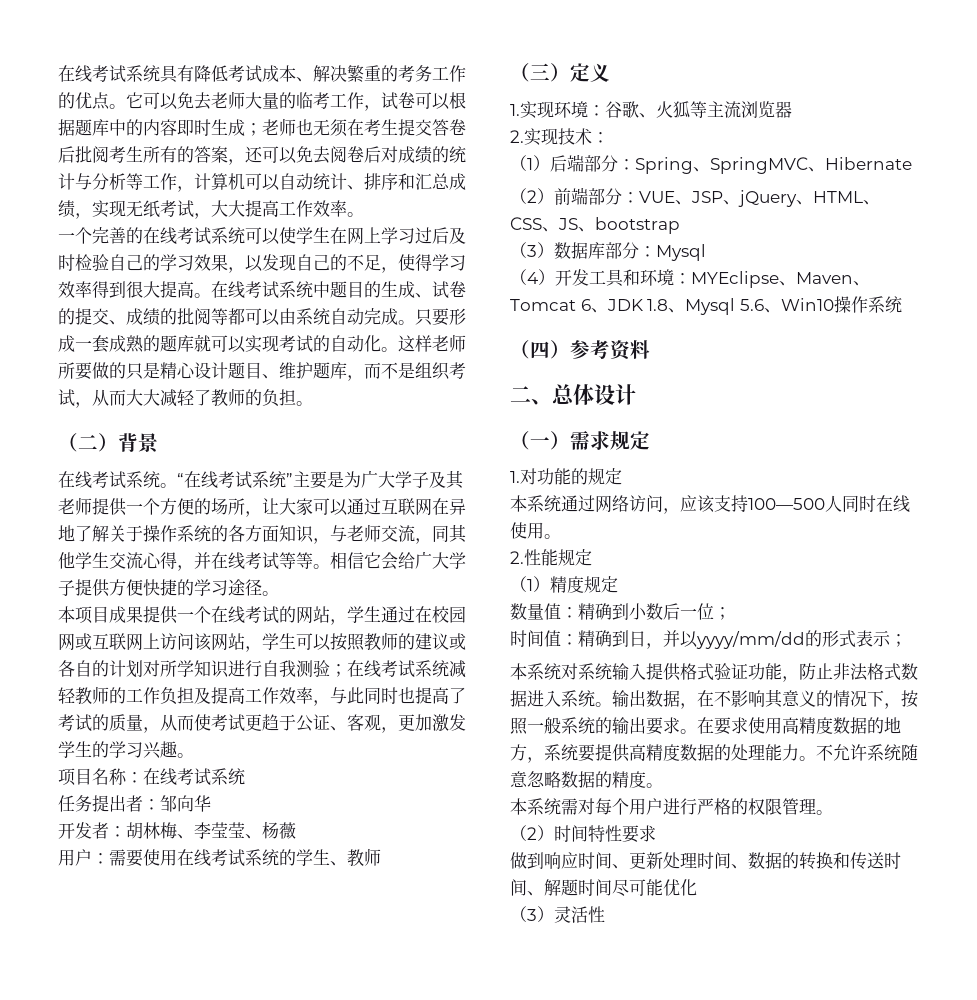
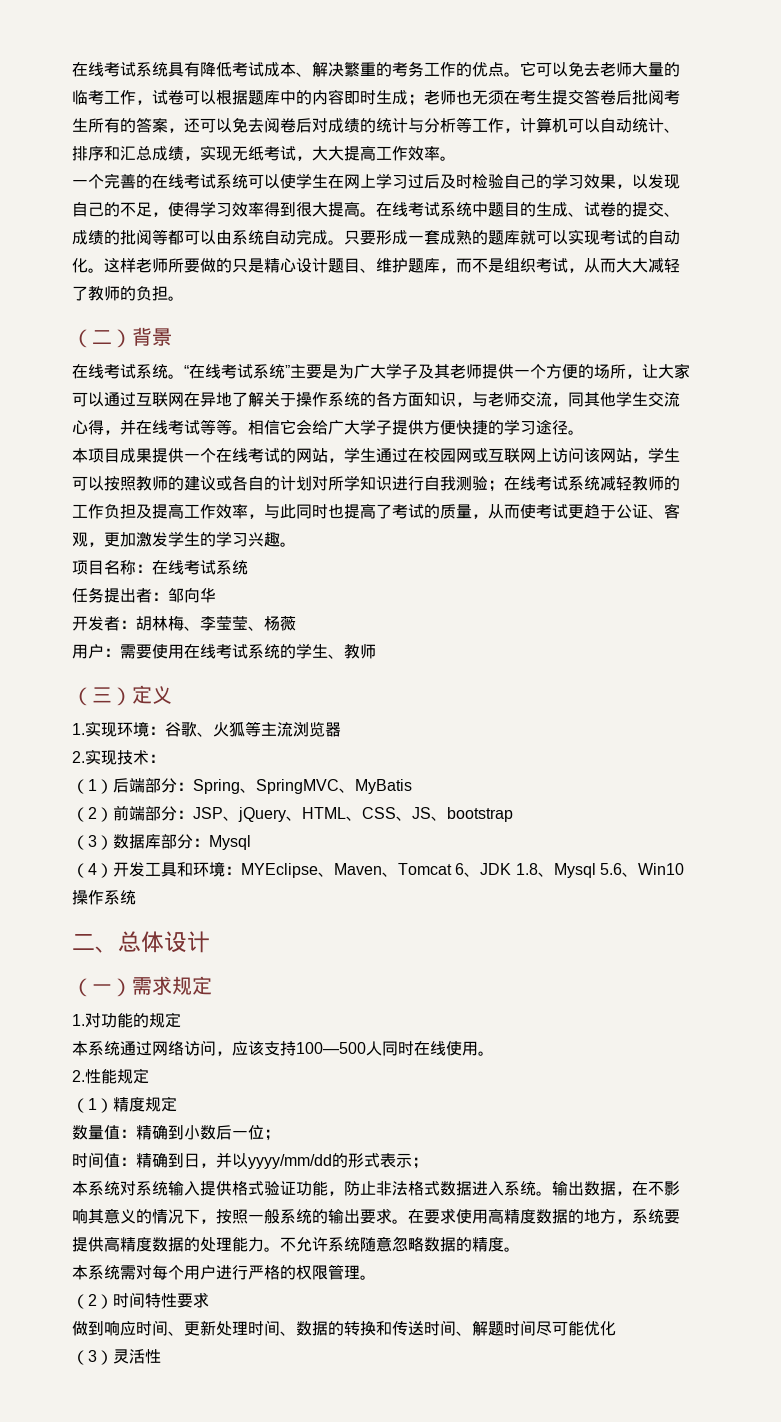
- （1）后端部分：Spring、SpringMVC、Hibernate
+ （1）后端部分：Spring、SpringMVC、MyBatis
- （2）前端部分：VUE、JSP、jQuery、HTML、CSS、JS、bootstrap
+ （2）前端部分：JSP、jQuery、HTML、CSS、JS、bootstrap
- （四）参考资料

